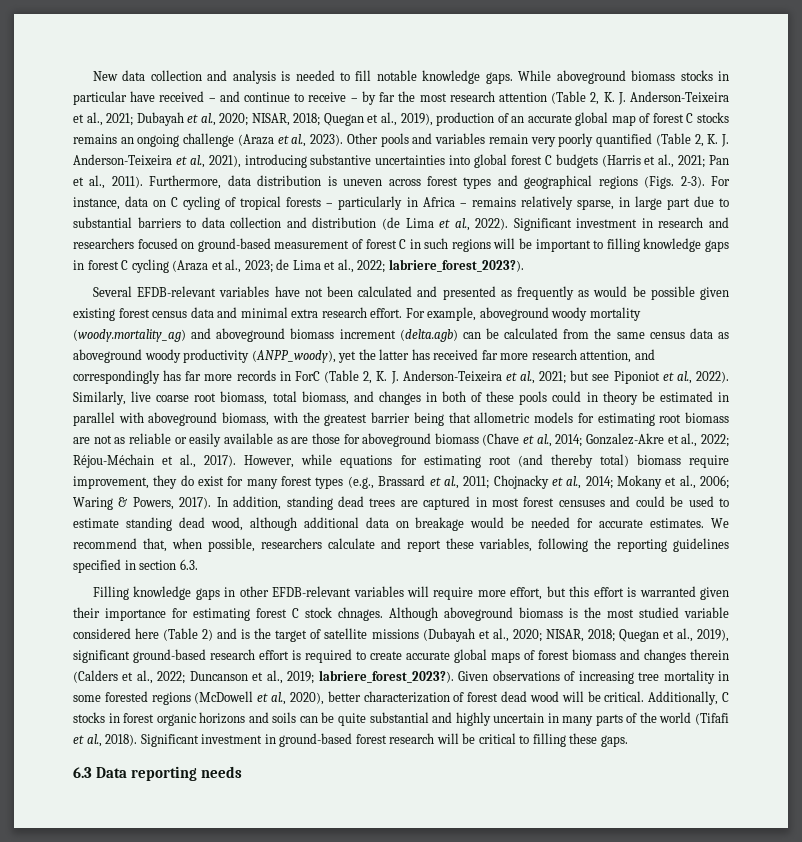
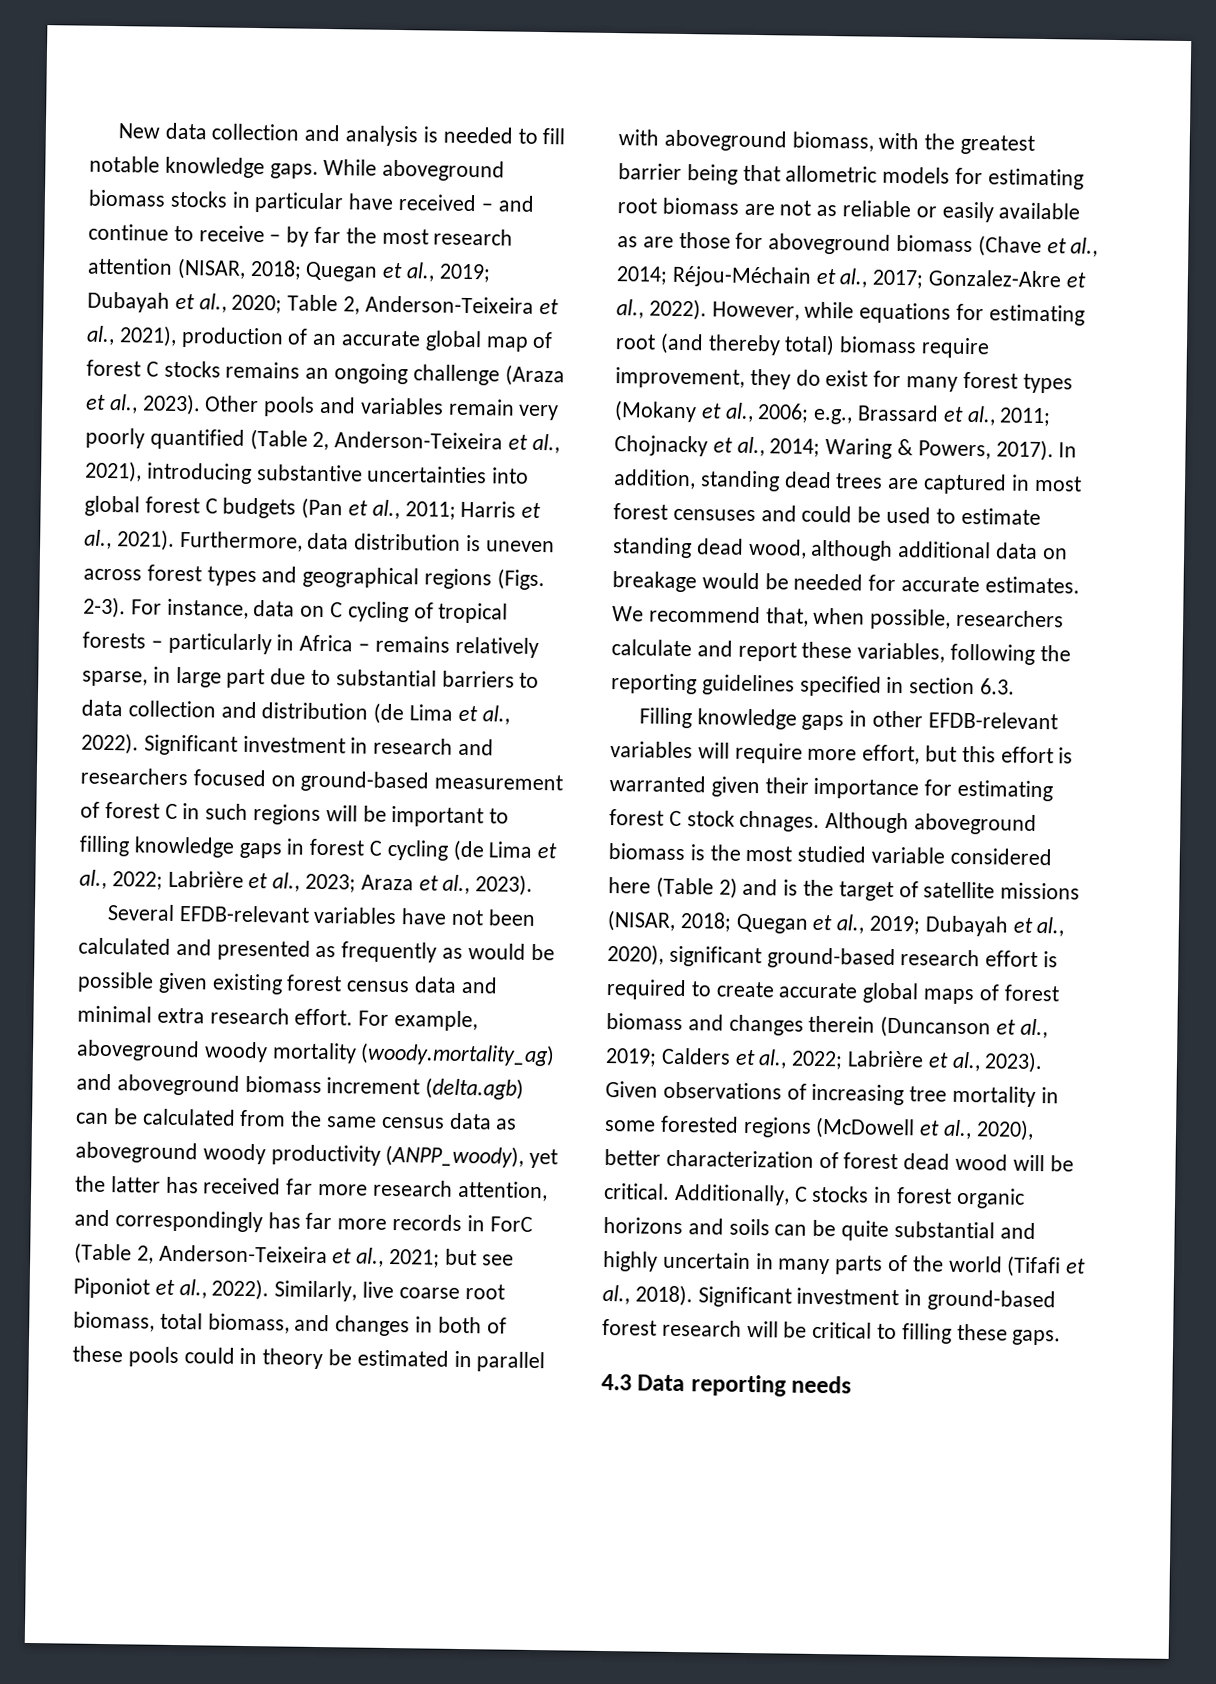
- While aboveground biomass stocks in particular have received – and continue to receive – by far the most research attention (Table 2, K. J. Anderson-Teixeira et al., 2021; Dubayah et al., 2020; NISAR, 2018; Quegan et al., 2019), production of an accurate global map of forest C stocks remains an ongoing challenge (Araza et al., 2023).
+ While aboveground biomass stocks in particular have received – and continue to receive – by far the most research attention (NISAR, 2018; Quegan et al., 2019; Dubayah et al., 2020; Table 2, Anderson-Teixeira et al., 2021), production of an accurate global map of forest C stocks remains an ongoing challenge (Araza et al., 2023).
- Other pools and variables remain very poorly quantified (Table 2, K. J. Anderson-Teixeira et al., 2021), introducing substantive uncertainties into global forest C budgets (Harris et al., 2021; Pan et al., 2011).
+ Other pools and variables remain very poorly quantified (Table 2, Anderson-Teixeira et al., 2021), introducing substantive uncertainties into global forest C budgets (Pan et al., 2011; Harris et al., 2021).
- Significant investment in research and researchers focused on ground-based measurement of forest C in such regions will be important to filling knowledge gaps in forest C cycling (Araza et al., 2023; de Lima et al., 2022; labriere_forest_2023?).
+ Significant investment in research and researchers focused on ground-based measurement of forest C in such regions will be important to filling knowledge gaps in forest C cycling (de Lima et al., 2022; Labrière et al., 2023; Araza et al., 2023).
- For example, aboveground woody mortality (woody.mortality_ag) and aboveground biomass increment (delta.agb) can be calculated from the same census data as aboveground woody productivity (ANPP_woody), yet the latter has received far more research attention, and correspondingly has far more records in ForC (Table 2, K. J. Anderson-Teixeira et al., 2021; but see Piponiot et al., 2022).
+ For example, aboveground woody mortality (woody.mortality_ag) and aboveground biomass increment (delta.agb) can be calculated from the same census data as aboveground woody productivity (ANPP_woody), yet the latter has received far more research attention, and correspondingly has far more records in ForC (Table 2, Anderson-Teixeira et al., 2021; but see Piponiot et al., 2022).
- Similarly, live coarse root biomass, total biomass, and changes in both of these pools could in theory be estimated in parallel with aboveground biomass, with the greatest barrier being that allometric models for estimating root biomass are not as reliable or easily available as are those for aboveground biomass (Chave et al., 2014; Gonzalez-Akre et al., 2022; Réjou-Méchain et al., 2017).
+ Similarly, live coarse root biomass, total biomass, and changes in both of these pools could in theory be estimated in parallel with aboveground biomass, with the greatest barrier being that allometric models for estimating root biomass are not as reliable or easily available as are those for aboveground biomass (Chave et al., 2014; Réjou-Méchain et al., 2017; Gonzalez-Akre et al., 2022).
- However, while equations for estimating root (and thereby total) biomass require improvement, they do exist for many forest types (e.g., Brassard et al., 2011; Chojnacky et al., 2014; Mokany et al., 2006; Waring & Powers, 2017).
+ However, while equations for estimating root (and thereby total) biomass require improvement, they do exist for many forest types (Mokany et al., 2006; e.g., Brassard et al., 2011; Chojnacky et al., 2014; Waring & Powers, 2017).
- Although aboveground biomass is the most studied variable considered here (Table 2) and is the target of satellite missions (Dubayah et al., 2020; NISAR, 2018; Quegan et al., 2019), significant ground-based research effort is required to create accurate global maps of forest biomass and changes therein (Calders et al., 2022; Duncanson et al., 2019; labriere_forest_2023?).
+ Although aboveground biomass is the most studied variable considered here (Table 2) and is the target of satellite missions (NISAR, 2018; Quegan et al., 2019; Dubayah et al., 2020), significant ground-based research effort is required to create accurate global maps of forest biomass and changes therein (Duncanson et al., 2019; Calders et al., 2022; Labrière et al., 2023).
- 6.3 Data reporting needs
+ 4.3 Data reporting needs

